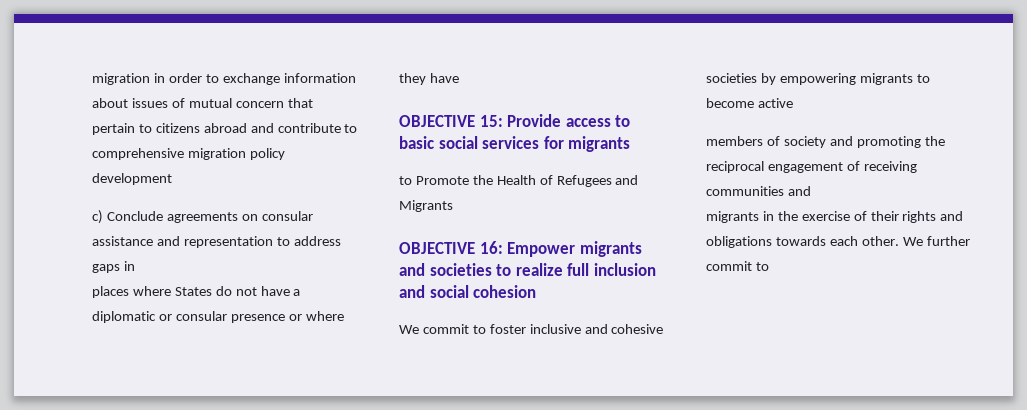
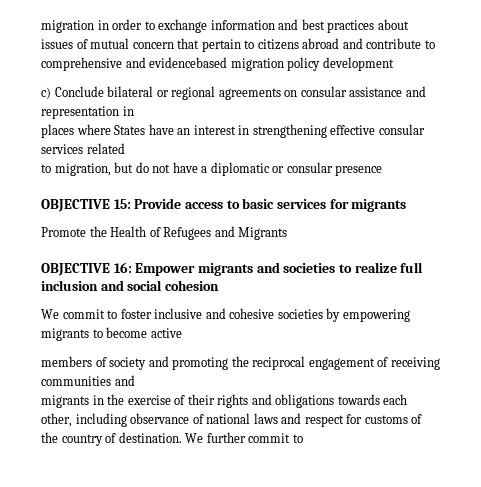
- migration in order to exchange information about issues of mutual concern that pertain to citizens abroad and contribute to comprehensive migration policy development
+ migration in order to exchange information and best practices about issues of mutual concern that pertain to citizens abroad and contribute to comprehensive and evidencebased migration policy development
- c) Conclude agreements on consular assistance and representation to address gaps in
+ c) Conclude bilateral or regional agreements on consular assistance and representation in
- places where States do not have a diplomatic or consular presence or where they have
+ places where States have an interest in strengthening effective consular services related
+ to migration, but do not have a diplomatic or consular presence
- OBJECTIVE 15: Provide access to basic social services for migrants
+ OBJECTIVE 15: Provide access to basic services for migrants
- to Promote the Health of Refugees and Migrants
+ Promote the Health of Refugees and Migrants
- migrants in the exercise of their rights and obligations towards each other.
+ migrants in the exercise of their rights and obligations towards each other, including observance of national laws and respect for customs of the country of destination.

